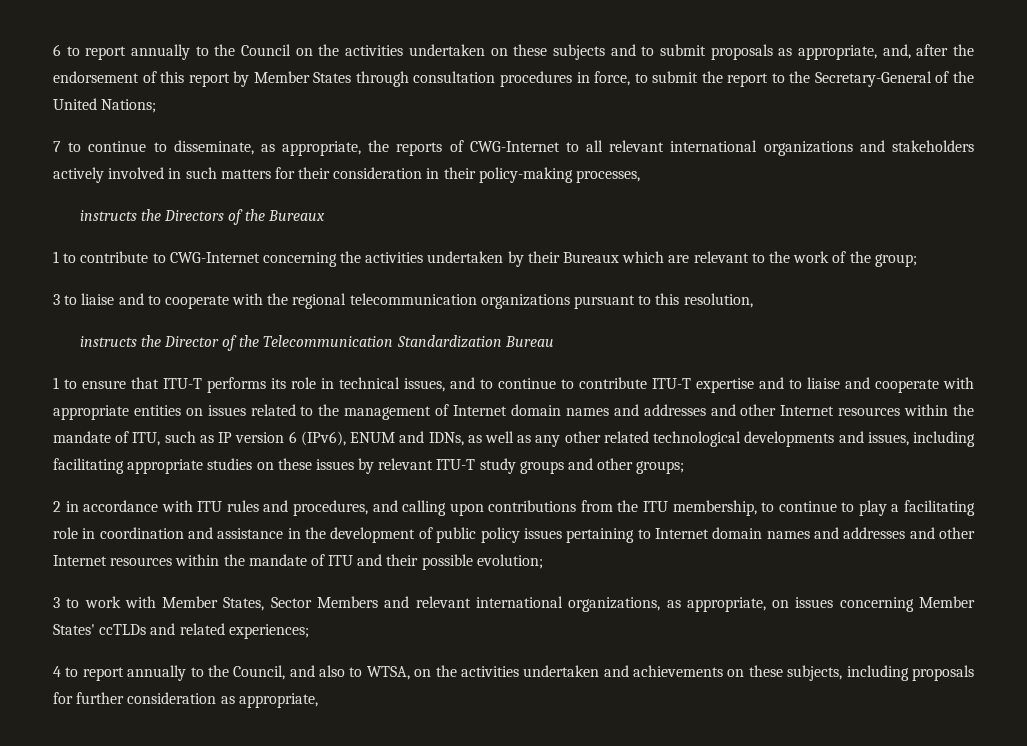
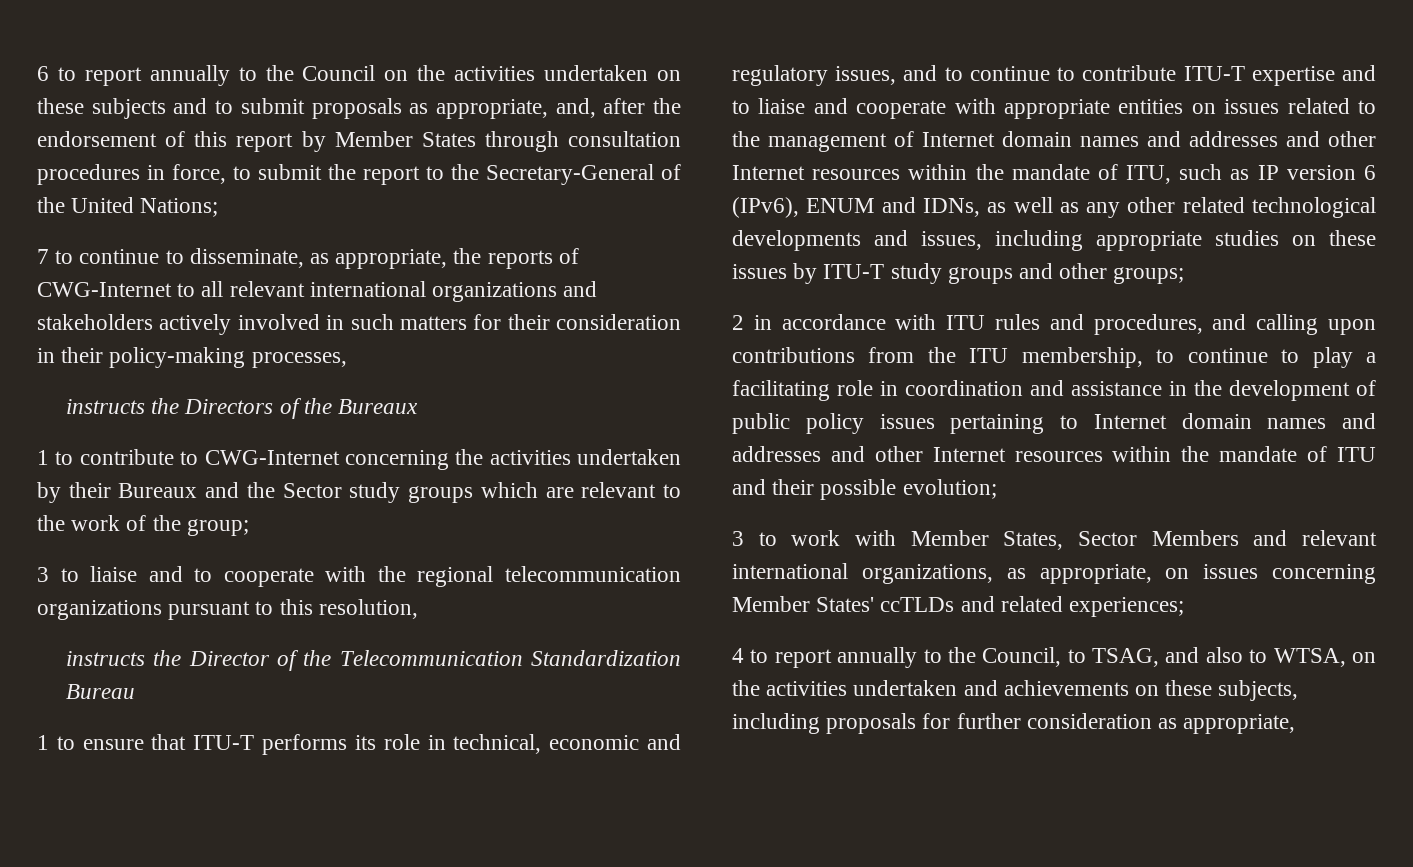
- 1 to contribute to CWG-Internet concerning the activities undertaken by their Bureaux which are relevant to the work of the group;
+ 1 to contribute to CWG-Internet concerning the activities undertaken by their Bureaux and the Sector study groups which are relevant to the work of the group;
- 1 to ensure that ITU-T performs its role in technical issues, and to continue to contribute ITU-T expertise and to liaise and cooperate with appropriate entities on issues related to the management of Internet domain names and addresses and other Internet resources within the mandate of ITU, such as IP version 6 (IPv6), ENUM and IDNs, as well as any other related technological developments and issues, including facilitating appropriate studies on these issues by relevant ITU-T study groups and other groups;
+ 1 to ensure that ITU-T performs its role in technical, economic and regulatory issues, and to continue to contribute ITU-T expertise and to liaise and cooperate with appropriate entities on issues related to the management of Internet domain names and addresses and other Internet resources within the mandate of ITU, such as IP version 6 (IPv6), ENUM and IDNs, as well as any other related technological developments and issues, including appropriate studies on these issues by ITU-T study groups and other groups;
- 4 to report annually to the Council, and also to WTSA, on the activities undertaken and achievements on these subjects, including proposals for further consideration as appropriate,
+ 4 to report annually to the Council, to TSAG, and also to WTSA, on the activities undertaken and achievements on these subjects, including proposals for further consideration as appropriate,

